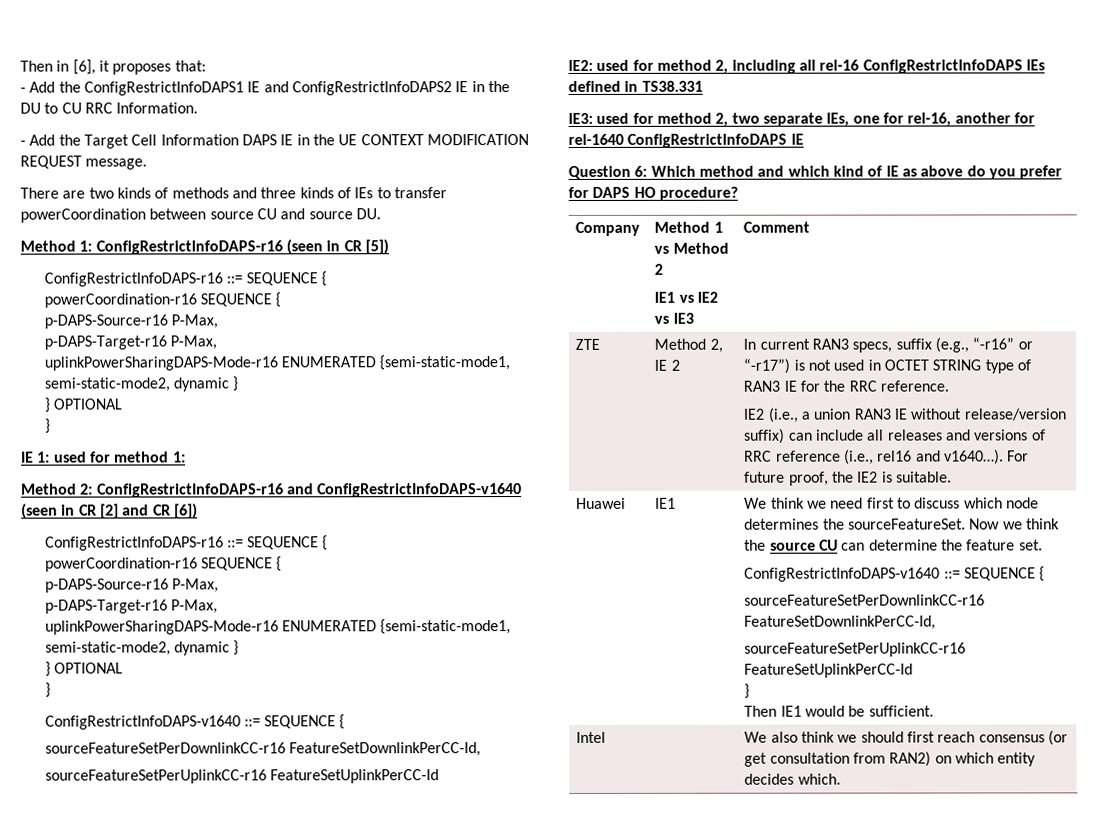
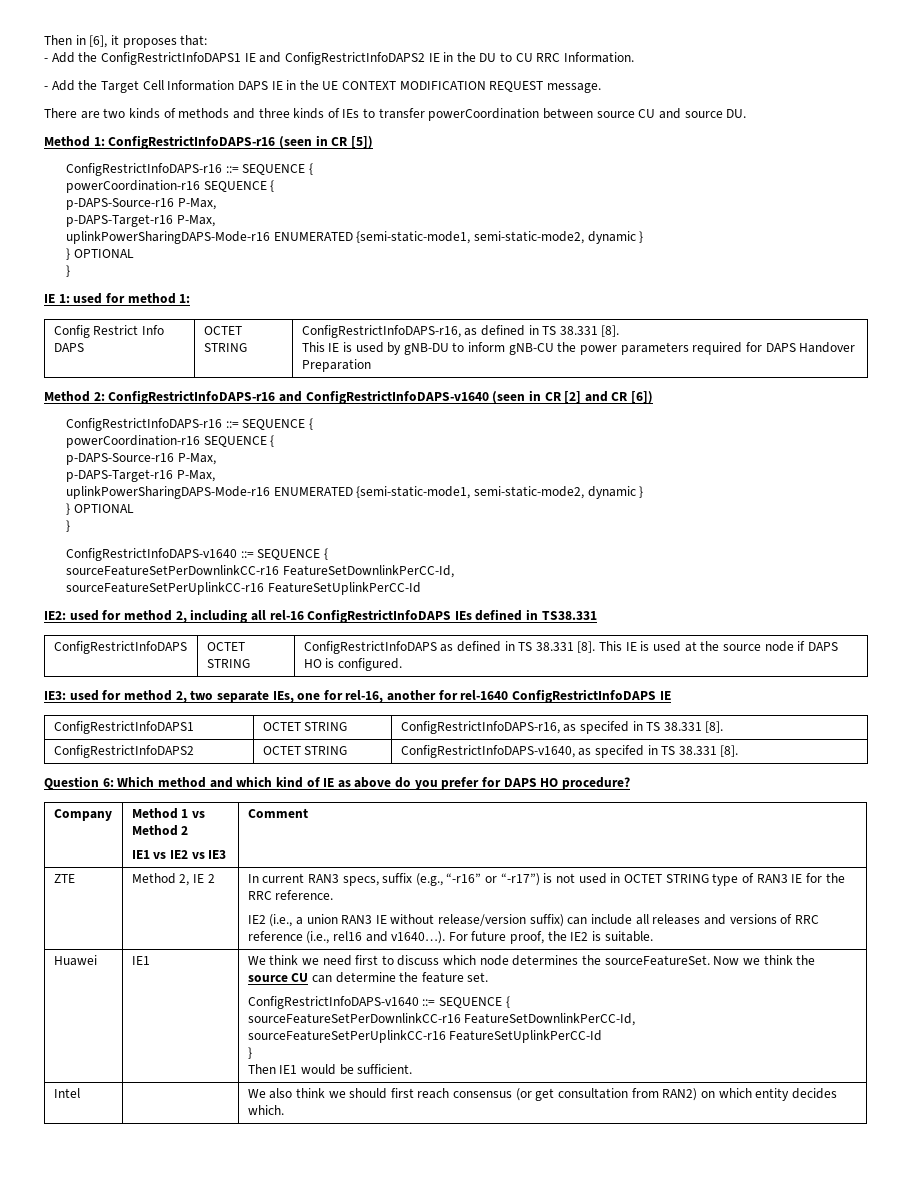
+ Config Restrict Info DAPS | OCTET STRING | ConfigRestrictInfoDAPS-r16, as defined in TS 38.331 [8].
+ This IE is used by gNB-DU to inform gNB-CU the power parameters required for DAPS Handover Preparation
+ ConfigRestrictInfoDAPS | OCTET STRING | ConfigRestrictInfoDAPS as defined in TS 38.331 [8]. This IE is used at the source node if DAPS HO is configured.
+ ConfigRestrictInfoDAPS1 | OCTET STRING | ConfigRestrictInfoDAPS-r16, as specifed in TS 38.331 [8].
+ ConfigRestrictInfoDAPS2 | OCTET STRING | ConfigRestrictInfoDAPS-v1640, as specifed in TS 38.331 [8].

